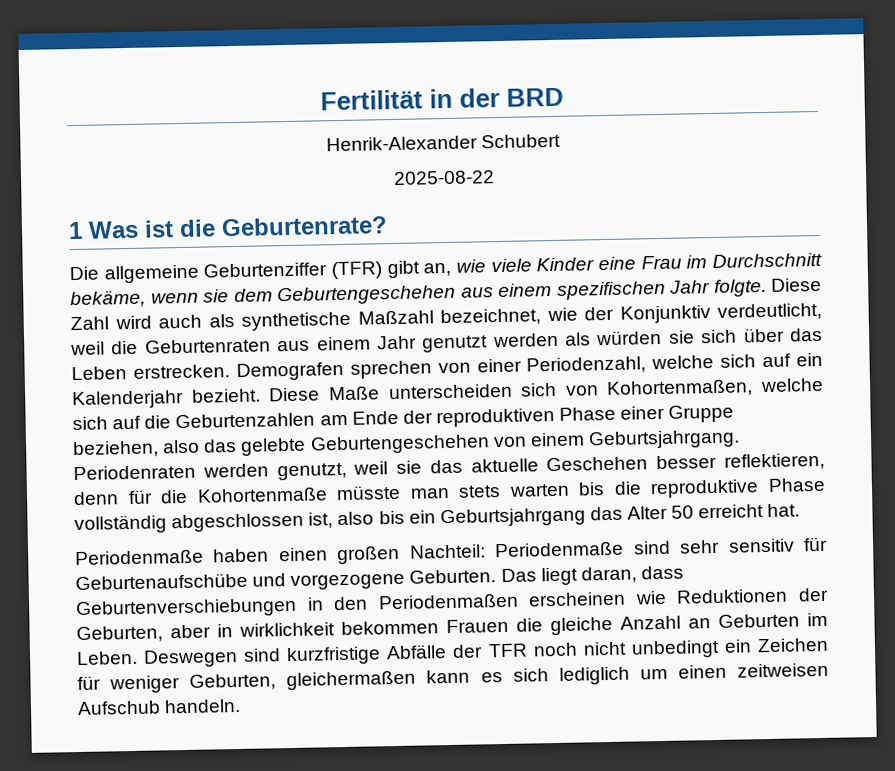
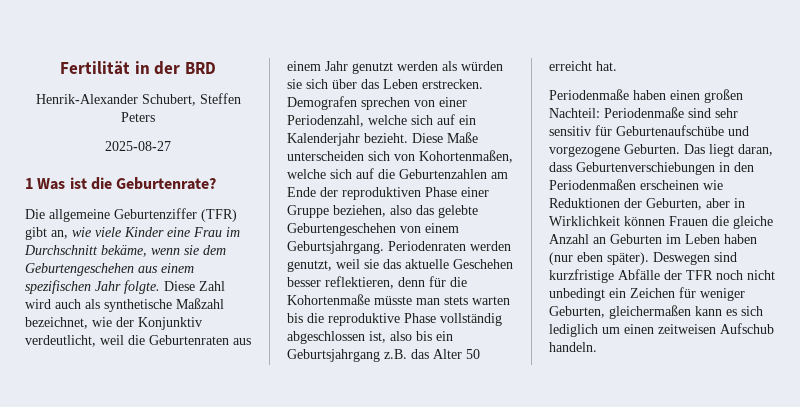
- Henrik-Alexander Schubert
- 2025-08-22
+ Henrik-Alexander Schubert, Steffen Peters
+ 2025-08-27
- Periodenraten werden genutzt, weil sie das aktuelle Geschehen besser reflektieren, denn für die Kohortenmaße müsste man stets warten bis die reproduktive Phase vollständig abgeschlossen ist, also bis ein Geburtsjahrgang das Alter 50 erreicht hat.
+ Periodenraten werden genutzt, weil sie das aktuelle Geschehen besser reflektieren, denn für die Kohortenmaße müsste man stets warten bis die reproduktive Phase vollständig abgeschlossen ist, also bis ein Geburtsjahrgang z.B. das Alter 50 erreicht hat.
- Das liegt daran, dass Geburtenverschiebungen in den Periodenmaßen erscheinen wie Reduktionen der Geburten, aber in wirklichkeit bekommen Frauen die gleiche Anzahl an Geburten im Leben.
+ Das liegt daran, dass Geburtenverschiebungen in den Periodenmaßen erscheinen wie Reduktionen der Geburten, aber in Wirklichkeit können Frauen die gleiche Anzahl an Geburten im Leben haben (nur eben später).

